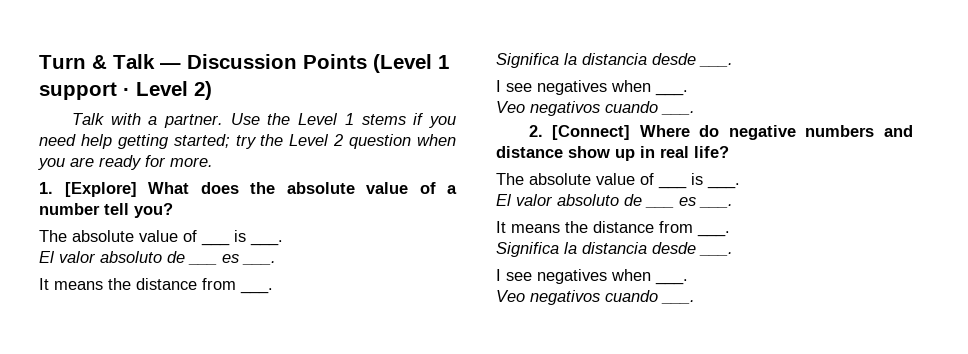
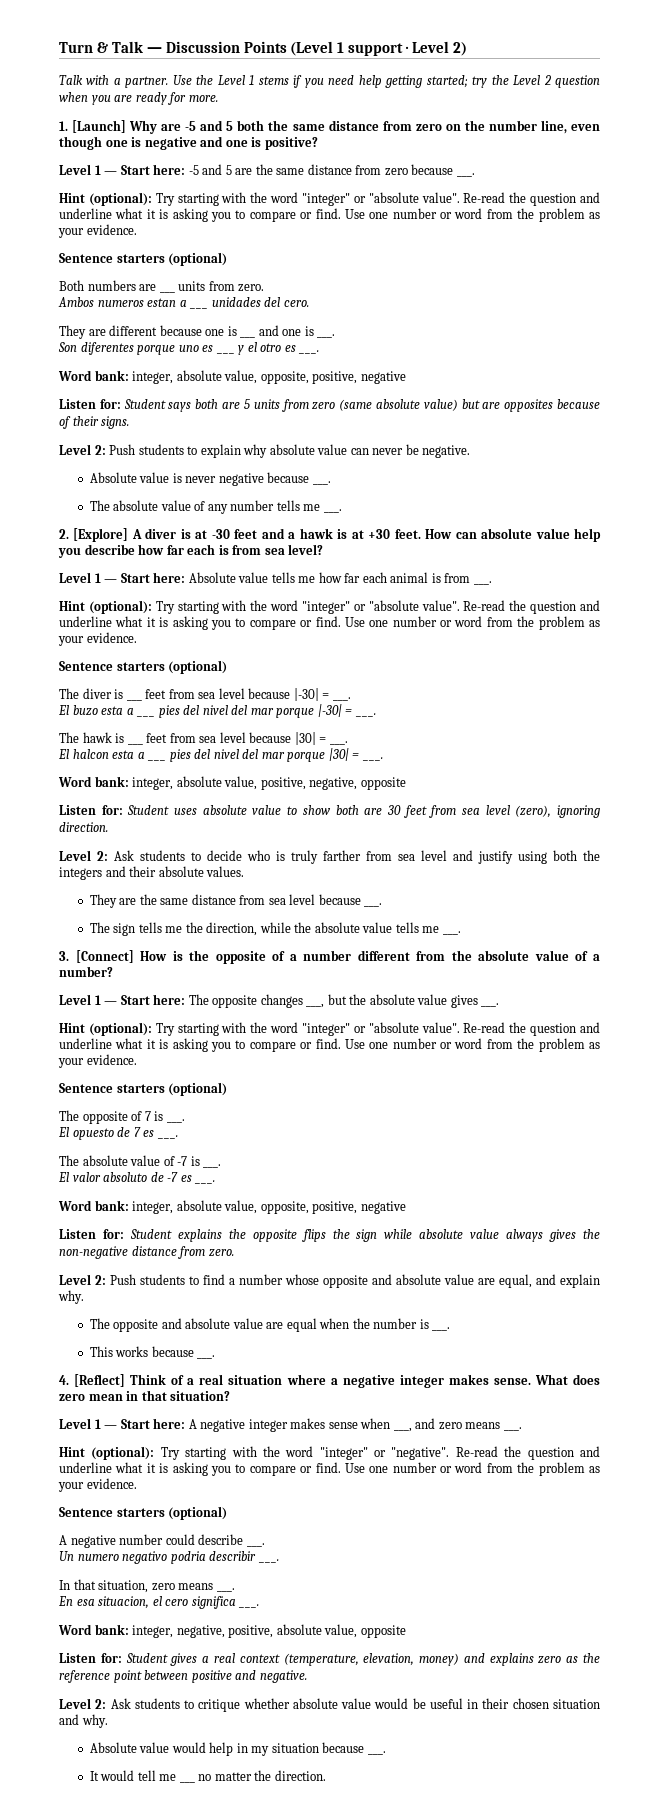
- 1. [Explore] What does the absolute value of a number tell you?
- The absolute value of ___ is ___.
- El valor absoluto de ___ es ___.
- It means the distance from ___.
- Significa la distancia desde ___.
- I see negatives when ___.
- Veo negativos cuando ___.
- 2. [Connect] Where do negative numbers and distance show up in real life?
- The absolute value of ___ is ___.
- El valor absoluto de ___ es ___.
- It means the distance from ___.
- Significa la distancia desde ___.
- I see negatives when ___.
- Veo negativos cuando ___.
+ 1. [Launch] Why are -5 and 5 both the same distance from zero on the number line, even though one is negative and one is positive?
+ Level 1 — Start here: -5 and 5 are the same distance from zero because ___.
+ Hint (optional): Try starting with the word "integer" or "absolute value". Re-read the question and underline what it is asking you to compare or find. Use one number or word from the problem as your evidence.
+ Sentence starters (optional)
+ Both numbers are ___ units from zero.
+ Ambos numeros estan a ___ unidades del cero.
+ They are different because one is ___ and one is ___.
+ Son diferentes porque uno es ___ y el otro es ___.
+ Word bank: integer, absolute value, opposite, positive, negative
+ Listen for: Student says both are 5 units from zero (same absolute value) but are opposites because of their signs.
+ Level 2: Push students to explain why absolute value can never be negative.
+ Absolute value is never negative because ___.
+ The absolute value of any number tells me ___.
+ 2. [Explore] A diver is at -30 feet and a hawk is at +30 feet. How can absolute value help you describe how far each is from sea level?
+ Level 1 — Start here: Absolute value tells me how far each animal is from ___.
+ Hint (optional): Try starting with the word "integer" or "absolute value". Re-read the question and underline what it is asking you to compare or find. Use one number or word from the problem as your evidence.
+ Sentence starters (optional)
+ The diver is ___ feet from sea level because |-30| = ___.
+ El buzo esta a ___ pies del nivel del mar porque |-30| = ___.
+ The hawk is ___ feet from sea level because |30| = ___.
+ El halcon esta a ___ pies del nivel del mar porque |30| = ___.
+ Word bank: integer, absolute value, positive, negative, opposite
+ Listen for: Student uses absolute value to show both are 30 feet from sea level (zero), ignoring direction.
+ Level 2: Ask students to decide who is truly farther from sea level and justify using both the integers and their absolute values.
+ They are the same distance from sea level because ___.
+ The sign tells me the direction, while the absolute value tells me ___.
+ 3. [Connect] How is the opposite of a number different from the absolute value of a number?
+ Level 1 — Start here: The opposite changes ___, but the absolute value gives ___.
+ Hint (optional): Try starting with the word "integer" or "absolute value". Re-read the question and underline what it is asking you to compare or find. Use one number or word from the problem as your evidence.
+ Sentence starters (optional)
+ The opposite of 7 is ___.
+ El opuesto de 7 es ___.
+ The absolute value of -7 is ___.
+ El valor absoluto de -7 es ___.
+ Word bank: integer, absolute value, opposite, positive, negative
+ Listen for: Student explains the opposite flips the sign while absolute value always gives the non-negative distance from zero.
+ Level 2: Push students to find a number whose opposite and absolute value are equal, and explain why.
+ The opposite and absolute value are equal when the number is ___.
+ This works because ___.
+ 4. [Reflect] Think of a real situation where a negative integer makes sense. What does zero mean in that situation?
+ Level 1 — Start here: A negative integer makes sense when ___, and zero means ___.
+ Hint (optional): Try starting with the word "integer" or "negative". Re-read the question and underline what it is asking you to compare or find. Use one number or word from the problem as your evidence.
+ Sentence starters (optional)
+ A negative number could describe ___.
+ Un numero negativo podria describir ___.
+ In that situation, zero means ___.
+ En esa situacion, el cero significa ___.
+ Word bank: integer, negative, positive, absolute value, opposite
+ Listen for: Student gives a real context (temperature, elevation, money) and explains zero as the reference point between positive and negative.
+ Level 2: Ask students to critique whether absolute value would be useful in their chosen situation and why.
+ Absolute value would help in my situation because ___.
+ It would tell me ___ no matter the direction.

